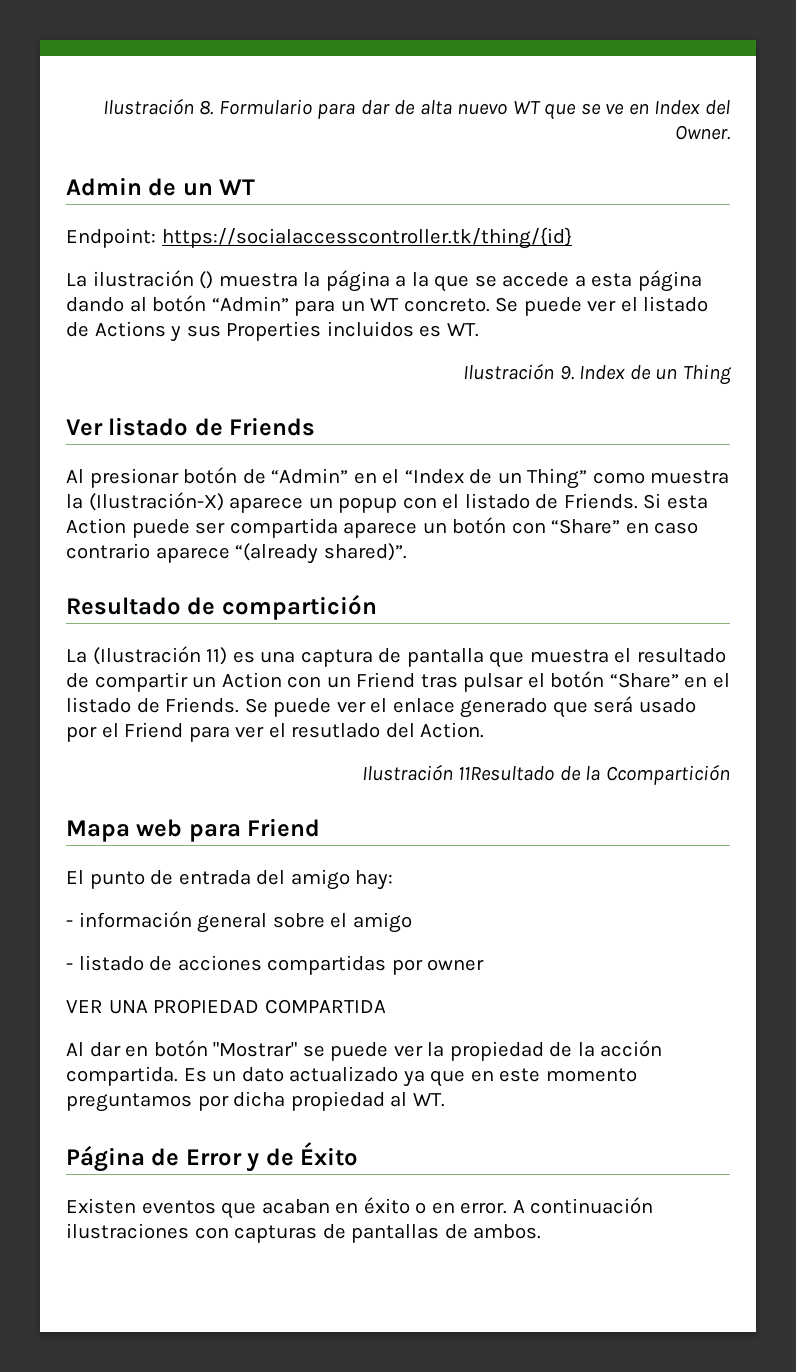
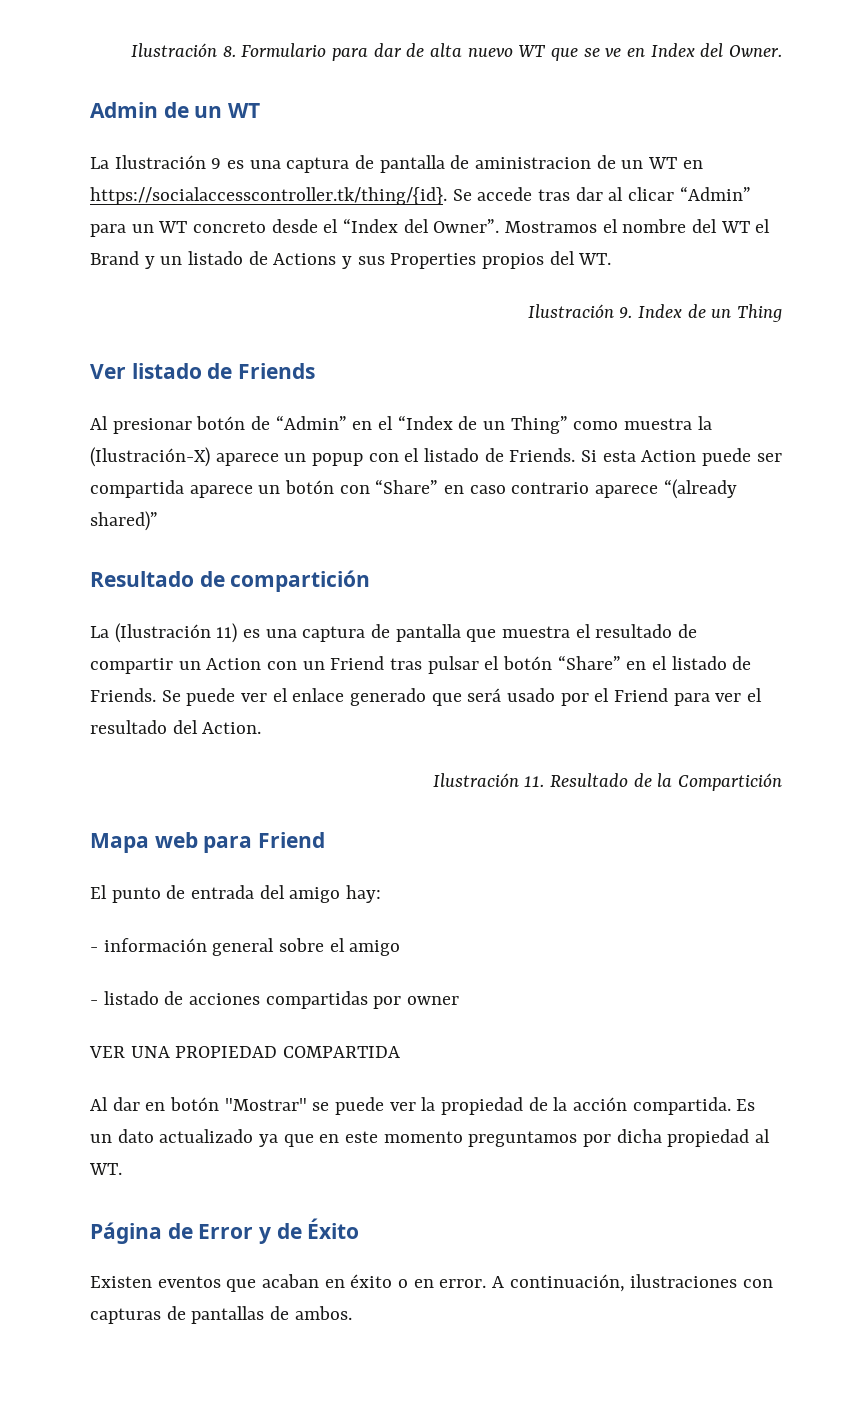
- Endpoint: https://socialaccesscontroller.tk/thing/{id}
- La ilustración () muestra la página a la que se accede a esta página dando al botón “Admin” para un WT concreto. Se puede ver el listado de Actions y sus Properties incluidos es WT.
+ La Ilustración 9 es una captura de pantalla de aministracion de un WT en https://socialaccesscontroller.tk/thing/{id}. Se accede tras dar al clicar “Admin” para un WT concreto desde el “Index del Owner”. Mostramos el nombre del WT el Brand y un listado de Actions y sus Properties propios del WT.
- Si esta Action puede ser compartida aparece un botón con “Share” en caso contrario aparece “(already shared)”.
+ Si esta Action puede ser compartida aparece un botón con “Share” en caso contrario aparece “(already shared)”
- Se puede ver el enlace generado que será usado por el Friend para ver el resutlado del Action.
+ Se puede ver el enlace generado que será usado por el Friend para ver el resultado del Action.
- Ilustración 11Resultado de la Ccompartición
+ Ilustración 11. Resultado de la Compartición
- A continuación ilustraciones con capturas de pantallas de ambos.
+ A continuación, ilustraciones con capturas de pantallas de ambos.

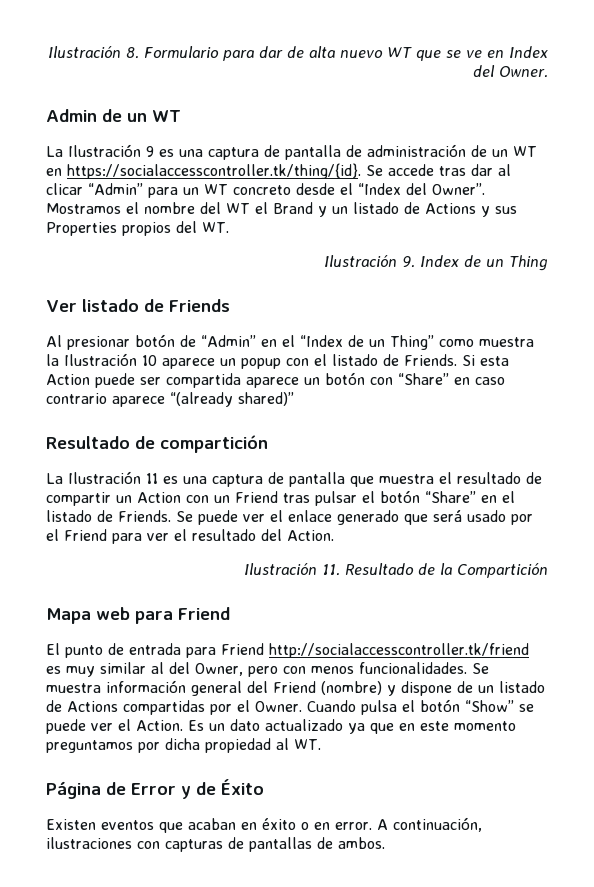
- La Ilustración 9 es una captura de pantalla de aministracion de un WT en https://socialaccesscontroller.tk/thing/{id}. Se accede tras dar al clicar “Admin” para un WT concreto desde el “Index del Owner”.
+ La Ilustración 9 es una captura de pantalla de administración de un WT en https://socialaccesscontroller.tk/thing/{id}. Se accede tras dar al clicar “Admin” para un WT concreto desde el “Index del Owner”.
- Al presionar botón de “Admin” en el “Index de un Thing” como muestra la (Ilustración-X) aparece un popup con el listado de Friends.
+ Al presionar botón de “Admin” en el “Index de un Thing” como muestra la Ilustración 10 aparece un popup con el listado de Friends.
- La (Ilustración 11) es una captura de pantalla que muestra el resultado de compartir un Action con un Friend tras pulsar el botón “Share” en el listado de Friends.
+ La Ilustración 11 es una captura de pantalla que muestra el resultado de compartir un Action con un Friend tras pulsar el botón “Share” en el listado de Friends.
- El punto de entrada del amigo hay:
- - información general sobre el amigo
- - listado de acciones compartidas por owner
- VER UNA PROPIEDAD COMPARTIDA
- Al dar en botón "Mostrar" se puede ver la propiedad de la acción compartida.
+ El punto de entrada para Friend http://socialaccesscontroller.tk/friend es muy similar al del Owner, pero con menos funcionalidades. Se muestra información general del Friend (nombre) y dispone de un listado de Actions compartidas por el Owner. Cuando pulsa el botón “Show” se puede ver el Action.

